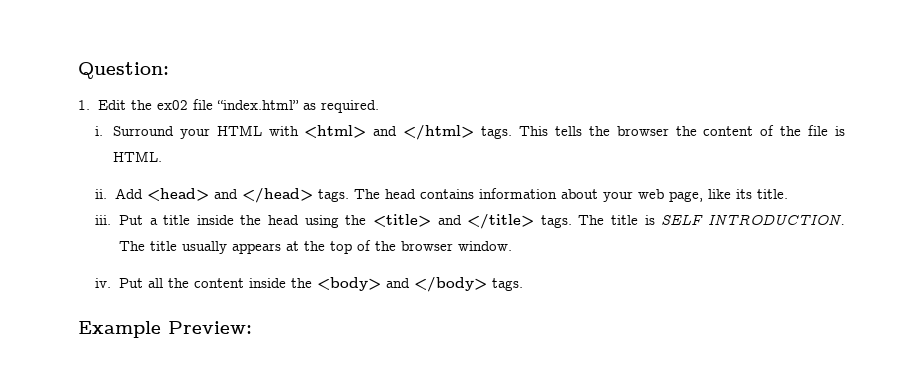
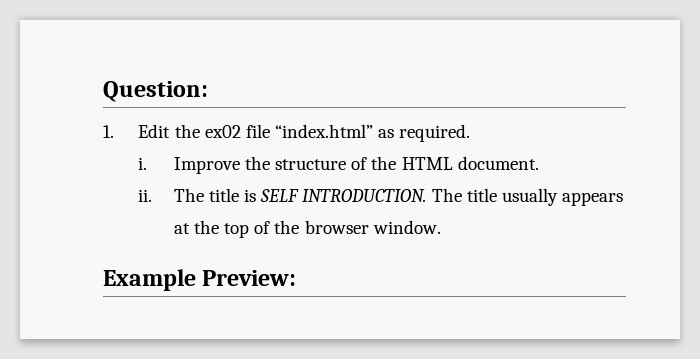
- Surround your HTML with <html> and </html> tags. This tells the browser the content of the file is HTML.
- ii. Add <head> and </head> tags. The head contains information about your web page, like its title.
- iii. Put a title inside the head using the <title> and </title> tags.
+ Improve the structure of the HTML document.
+ ii.
- iv. Put all the content inside the <body> and </body> tags.

